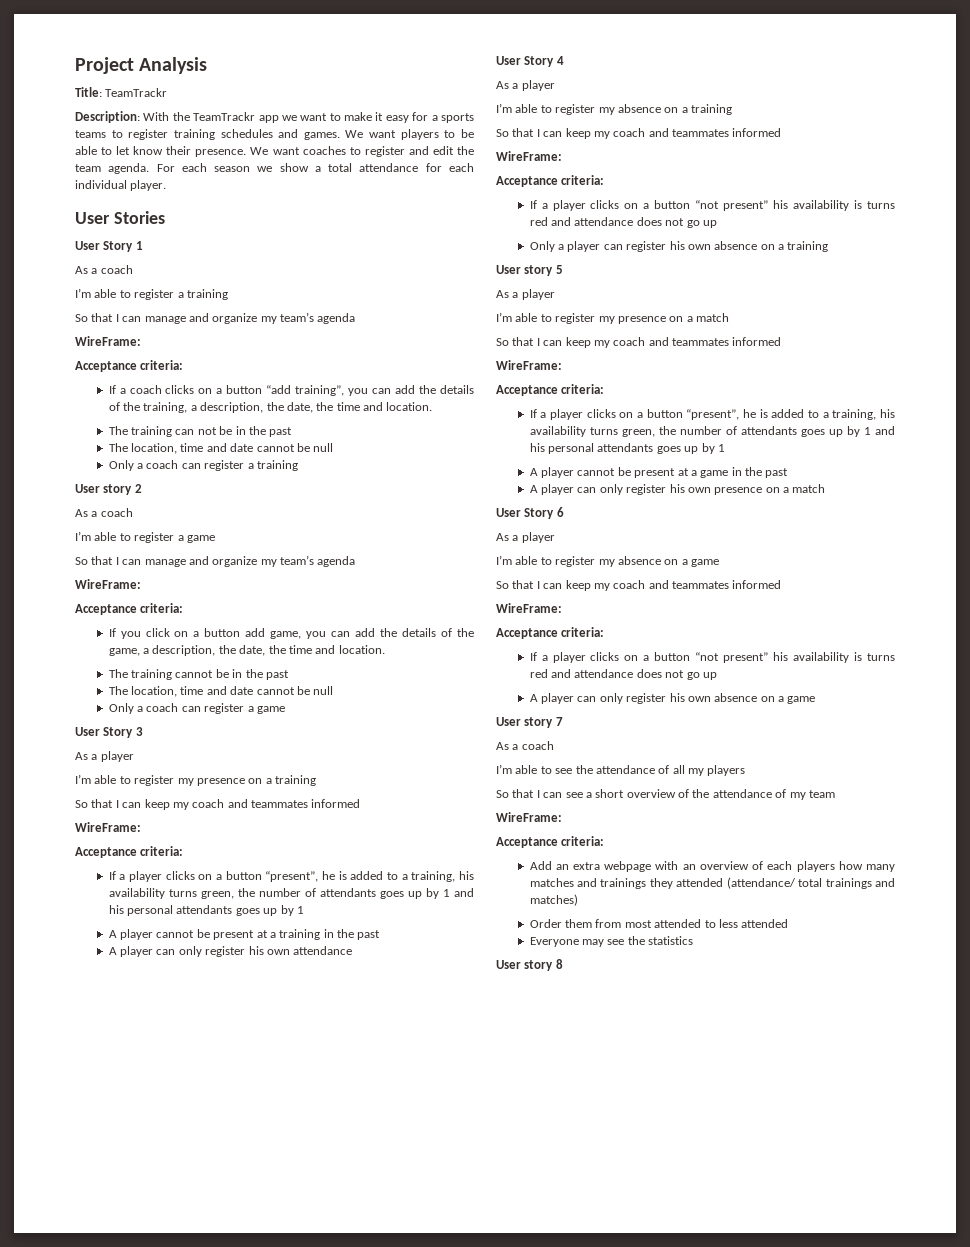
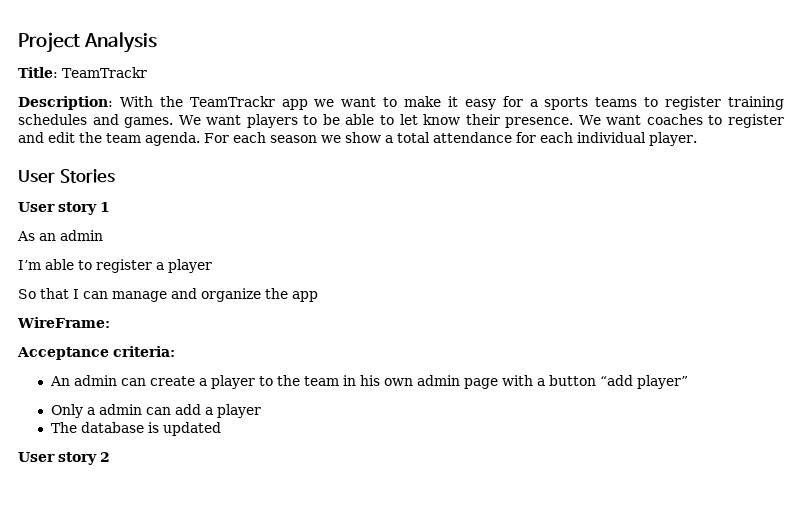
- User Story 1
- As a coach
- I’m able to register a training
- So that I can manage and organize my team’s agenda
+ User story 1
+ As an admin
+ I’m able to register a player
+ So that I can manage and organize the app
  WireFrame:
  Acceptance criteria:
- If a coach clicks on a button “add training”, you can add the details of the training, a description, the date, the time and location.
- The training can not be in the past
- The location, time and date cannot be null
- Only a coach can register a training
+ An admin can create a player to the team in his own admin page with a button “add player”
+ Only a admin can add a player
+ The database is updated
  User story 2
- As a coach
- I’m able to register a game
- So that I can manage and organize my team’s agenda
- WireFrame:
- Acceptance criteria:
- If you click on a button add game, you can add the details of the game, a description, the date, the time and location.
- The training cannot be in the past
- The location, time and date cannot be null
- Only a coach can register a game
- User Story 3
- As a player
- I’m able to register my presence on a training
- So that I can keep my coach and teammates informed
- WireFrame:
- Acceptance criteria:
- If a player clicks on a button “present”, he is added to a training, his availability turns green, the number of attendants goes up by 1 and his personal attendants goes up by 1
- A player cannot be present at a training in the past
- A player can only register his own attendance
- User Story 4
- As a player
- I’m able to register my absence on a training
- So that I can keep my coach and teammates informed
- WireFrame:
- Acceptance criteria:
- If a player clicks on a button “not present” his availability is turns red and attendance does not go up
- Only a player can register his own absence on a training
- User story 5
- As a player
- I’m able to register my presence on a match
- So that I can keep my coach and teammates informed
- WireFrame:
- Acceptance criteria:
- If a player clicks on a button “present”, he is added to a training, his availability turns green, the number of attendants goes up by 1 and his personal attendants goes up by 1
- A player cannot be present at a game in the past
- A player can only register his own presence on a match
- User Story 6
- As a player
- I’m able to register my absence on a game
- So that I can keep my coach and teammates informed
- WireFrame:
- Acceptance criteria:
- If a player clicks on a button “not present” his availability is turns red and attendance does not go up
- A player can only register his own absence on a game
- User story 7
- As a coach
- I’m able to see the attendance of all my players
- So that I can see a short overview of the attendance of my team
- WireFrame:
- Acceptance criteria:
- Add an extra webpage with an overview of each players how many matches and trainings they attended (attendance/ total trainings and matches)
- Order them from most attended to less attended
- Everyone may see the statistics
- User story 8

